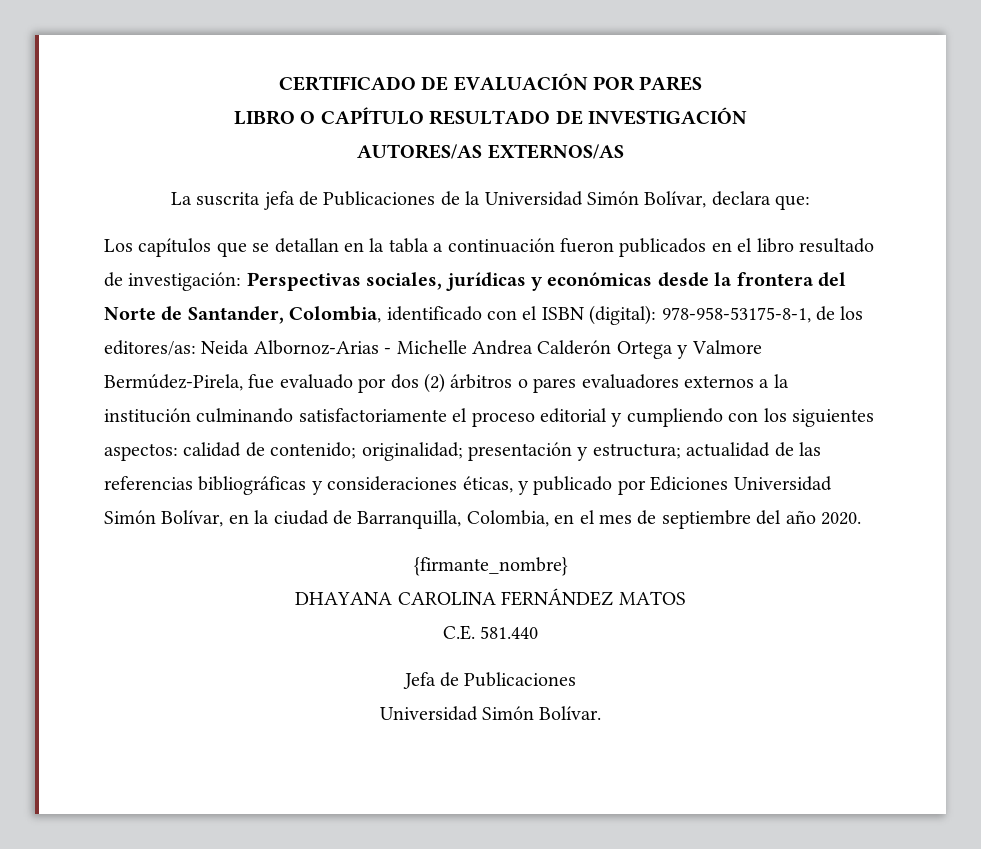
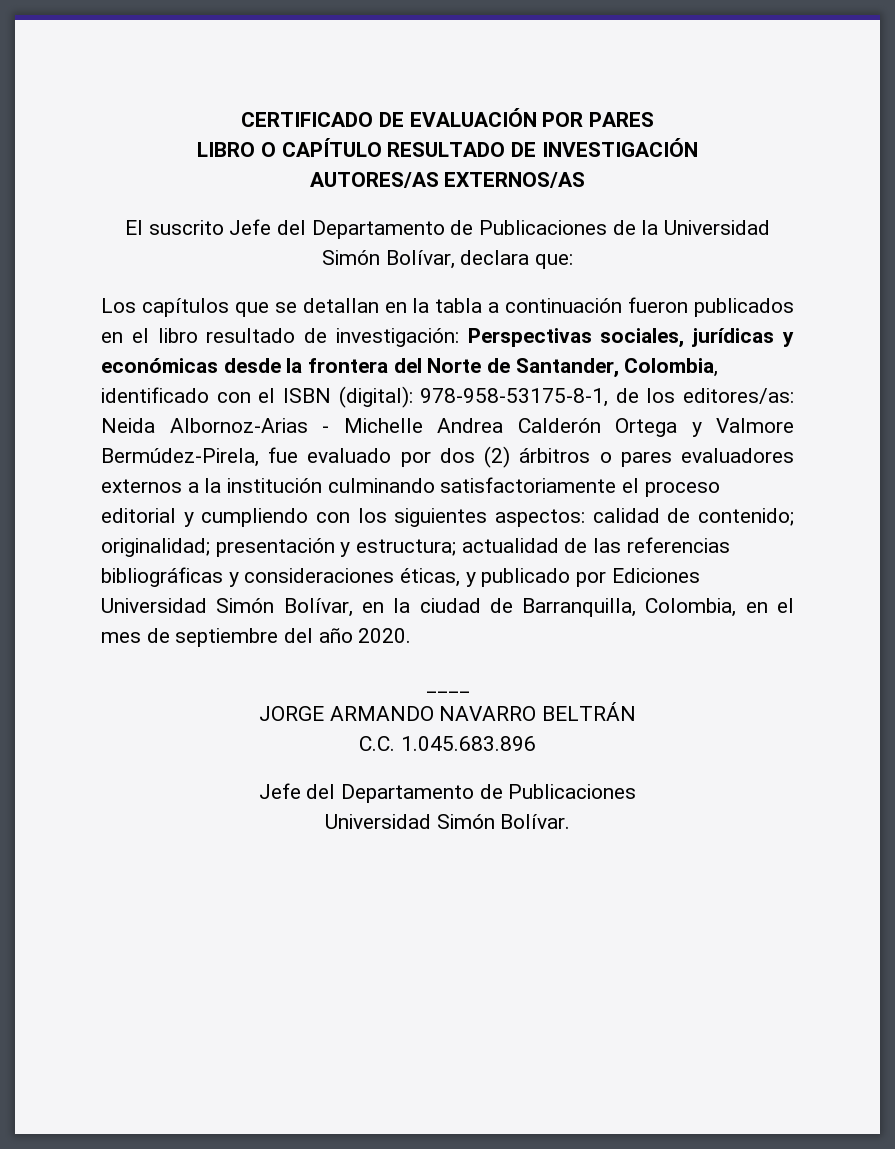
- La suscrita jefa de Publicaciones de la Universidad Simón Bolívar, declara que:
+ El suscrito Jefe del Departamento de Publicaciones de la Universidad Simón Bolívar, declara que:
- {firmante_nombre}
- DHAYANA CAROLINA FERNÁNDEZ MATOS
- C.E. 581.440
- Jefa de Publicaciones
+ ____
+ JORGE ARMANDO NAVARRO BELTRÁN
+ C.C. 1.045.683.896
+ Jefe del Departamento de Publicaciones

